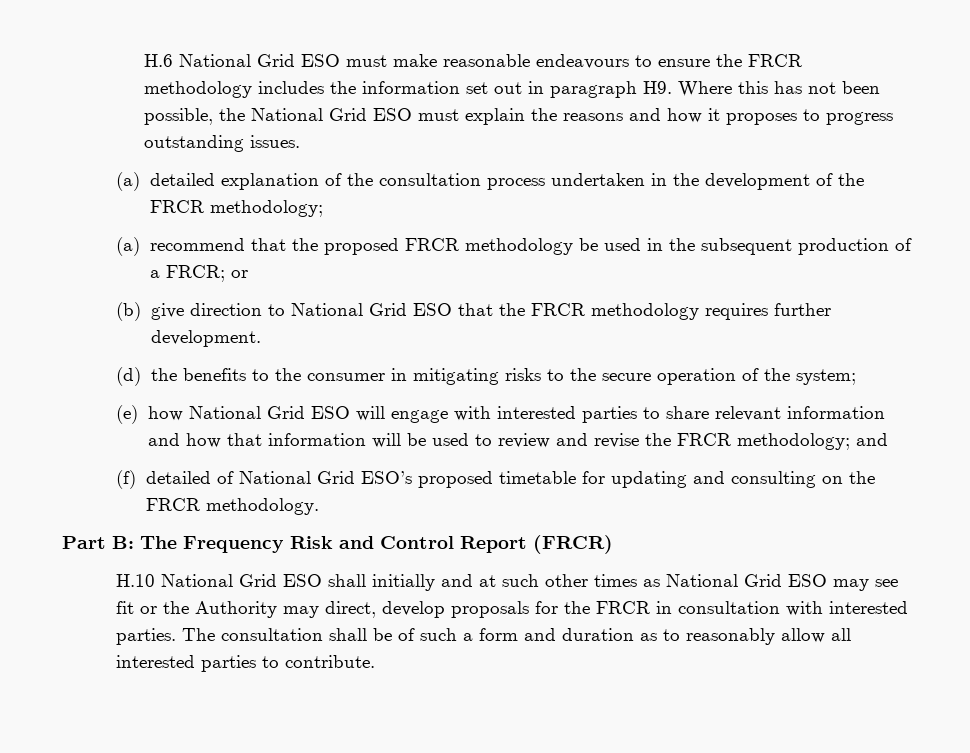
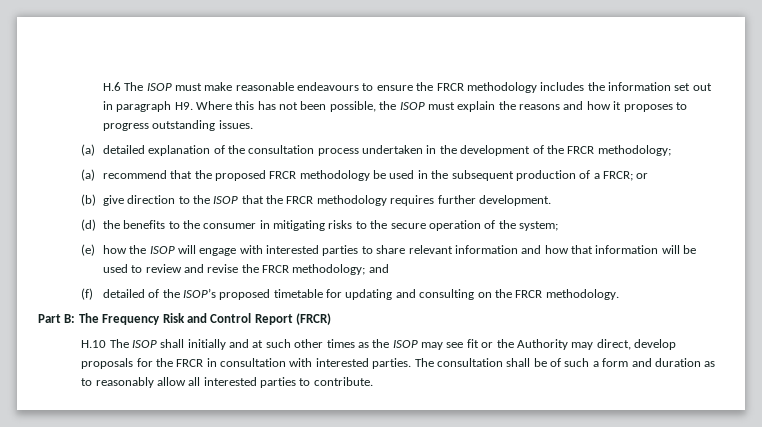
- H.6 National Grid ESO must make reasonable endeavours to ensure the FRCR methodology includes the information set out in paragraph H9. Where this has not been possible, the National Grid ESO must explain the reasons and how it proposes to progress outstanding issues.
+ H.6 The ISOP must make reasonable endeavours to ensure the FRCR methodology includes the information set out in paragraph H9. Where this has not been possible, the ISOP must explain the reasons and how it proposes to progress outstanding issues.
- (b) give direction to National Grid ESO that the FRCR methodology requires further development.
+ (b) give direction to the ISOP that the FRCR methodology requires further development.
- (e) how National Grid ESO will engage with interested parties to share relevant information and how that information will be used to review and revise the FRCR methodology; and
+ (e) how the ISOP will engage with interested parties to share relevant information and how that information will be used to review and revise the FRCR methodology; and
- (f) detailed of National Grid ESO’s proposed timetable for updating and consulting on the FRCR methodology.
+ (f) detailed of the ISOP’s proposed timetable for updating and consulting on the FRCR methodology.
- H.10 National Grid ESO shall initially and at such other times as National Grid ESO may see fit or the Authority may direct, develop proposals for the FRCR in consultation with interested parties.
+ H.10 The ISOP shall initially and at such other times as the ISOP may see fit or the Authority may direct, develop proposals for the FRCR in consultation with interested parties.

